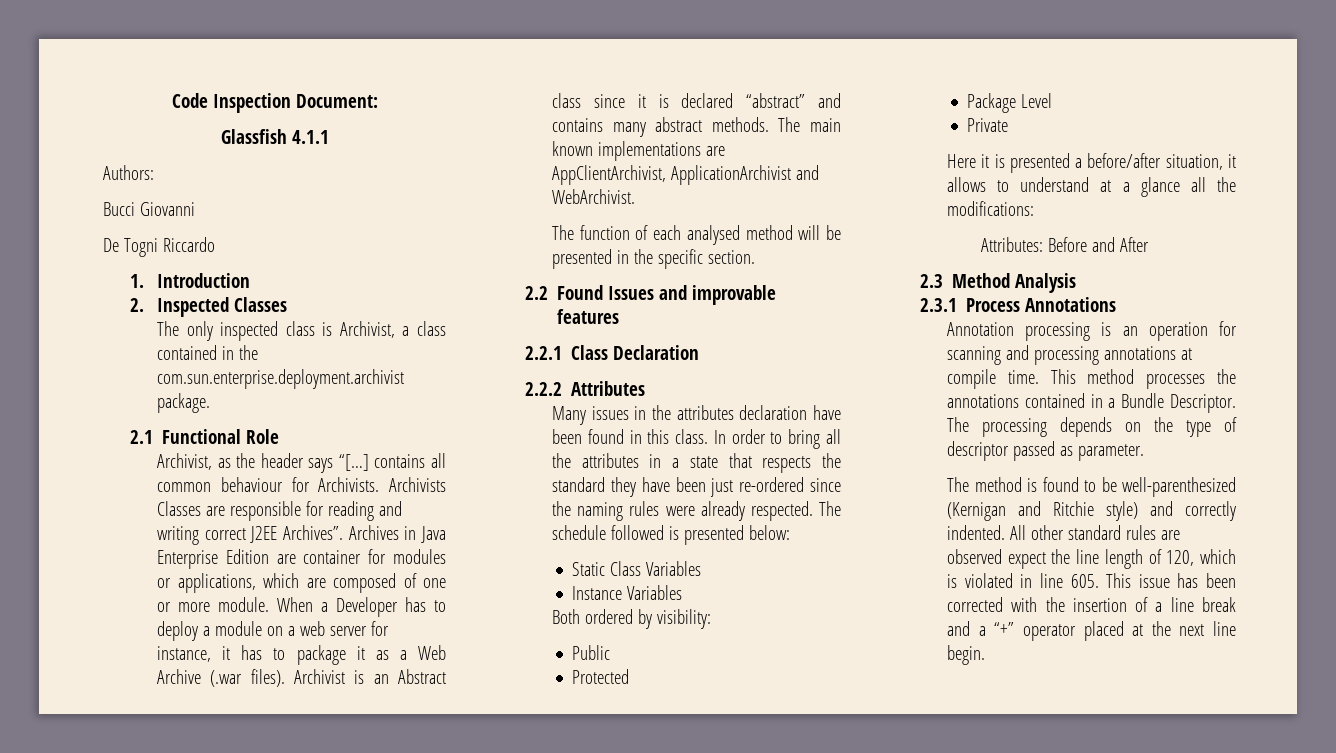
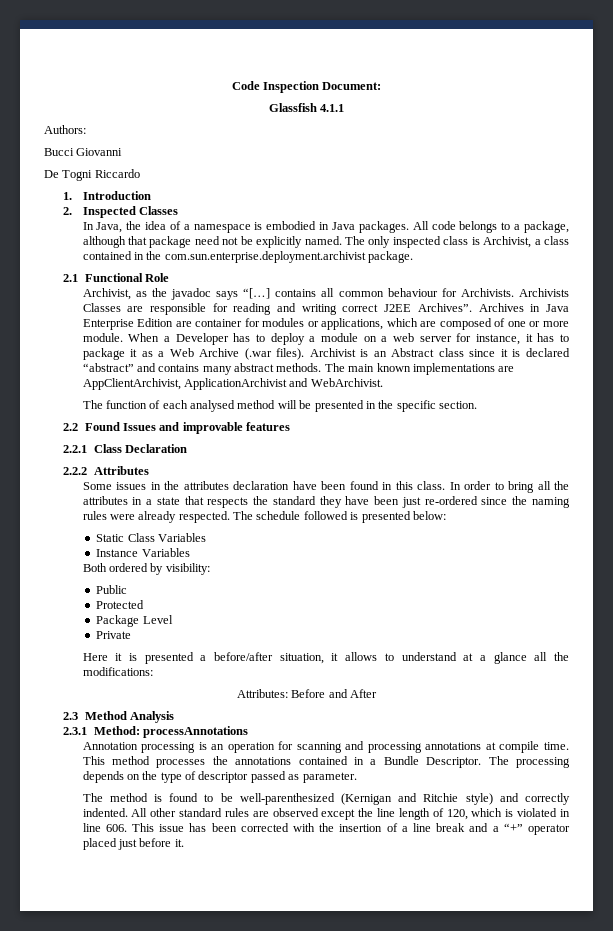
+ In Java, the idea of a namespace is embodied in Java packages. All code belongs to a package, although that package need not be explicitly named.
- Archivist, as the header says “[…] contains all common behaviour for Archivists.
+ Archivist, as the javadoc says “[…] contains all common behaviour for Archivists.
- Many issues in the attributes declaration have been found in this class.
+ Some issues in the attributes declaration have been found in this class.
- 2.3.1 Process Annotations
+ 2.3.1 Method: processAnnotations
- All other standard rules are observed expect the line length of 120, which is violated in line 605. This issue has been corrected with the insertion of a line break and a “+” operator placed at the next line begin.
+ All other standard rules are observed except the line length of 120, which is violated in line 606. This issue has been corrected with the insertion of a line break and a “+” operator placed just before it.

